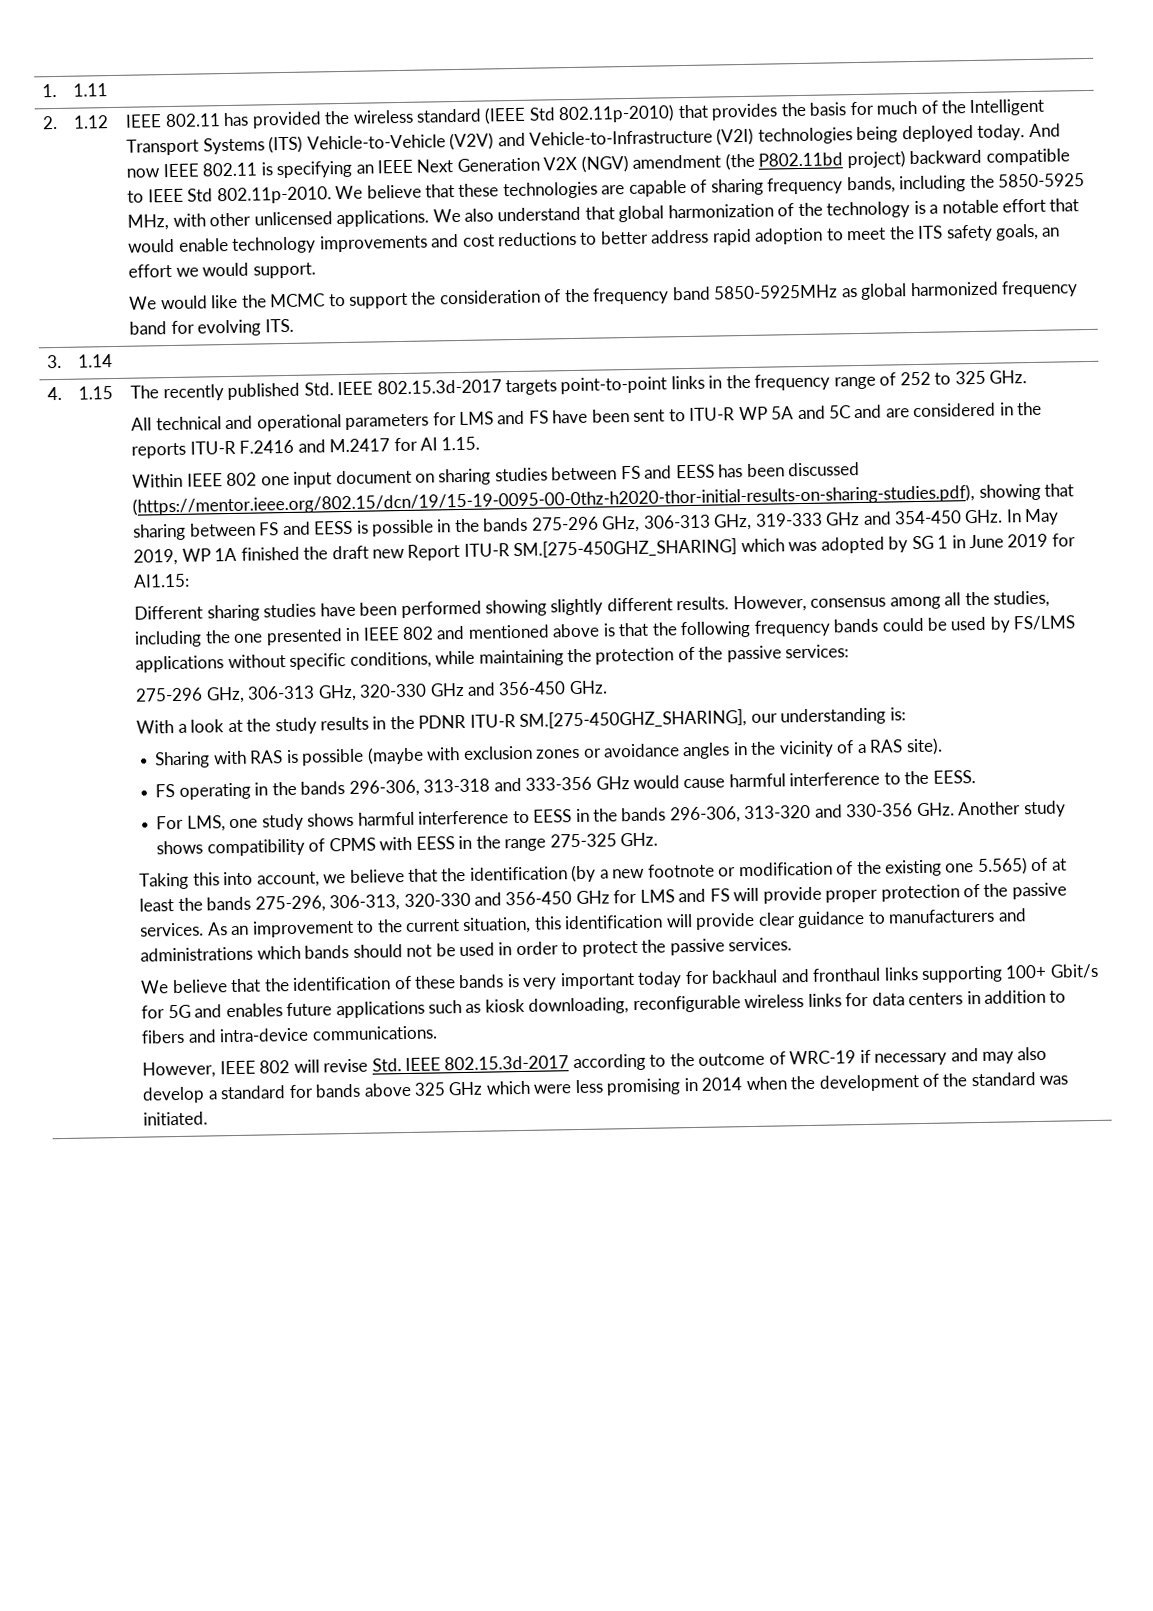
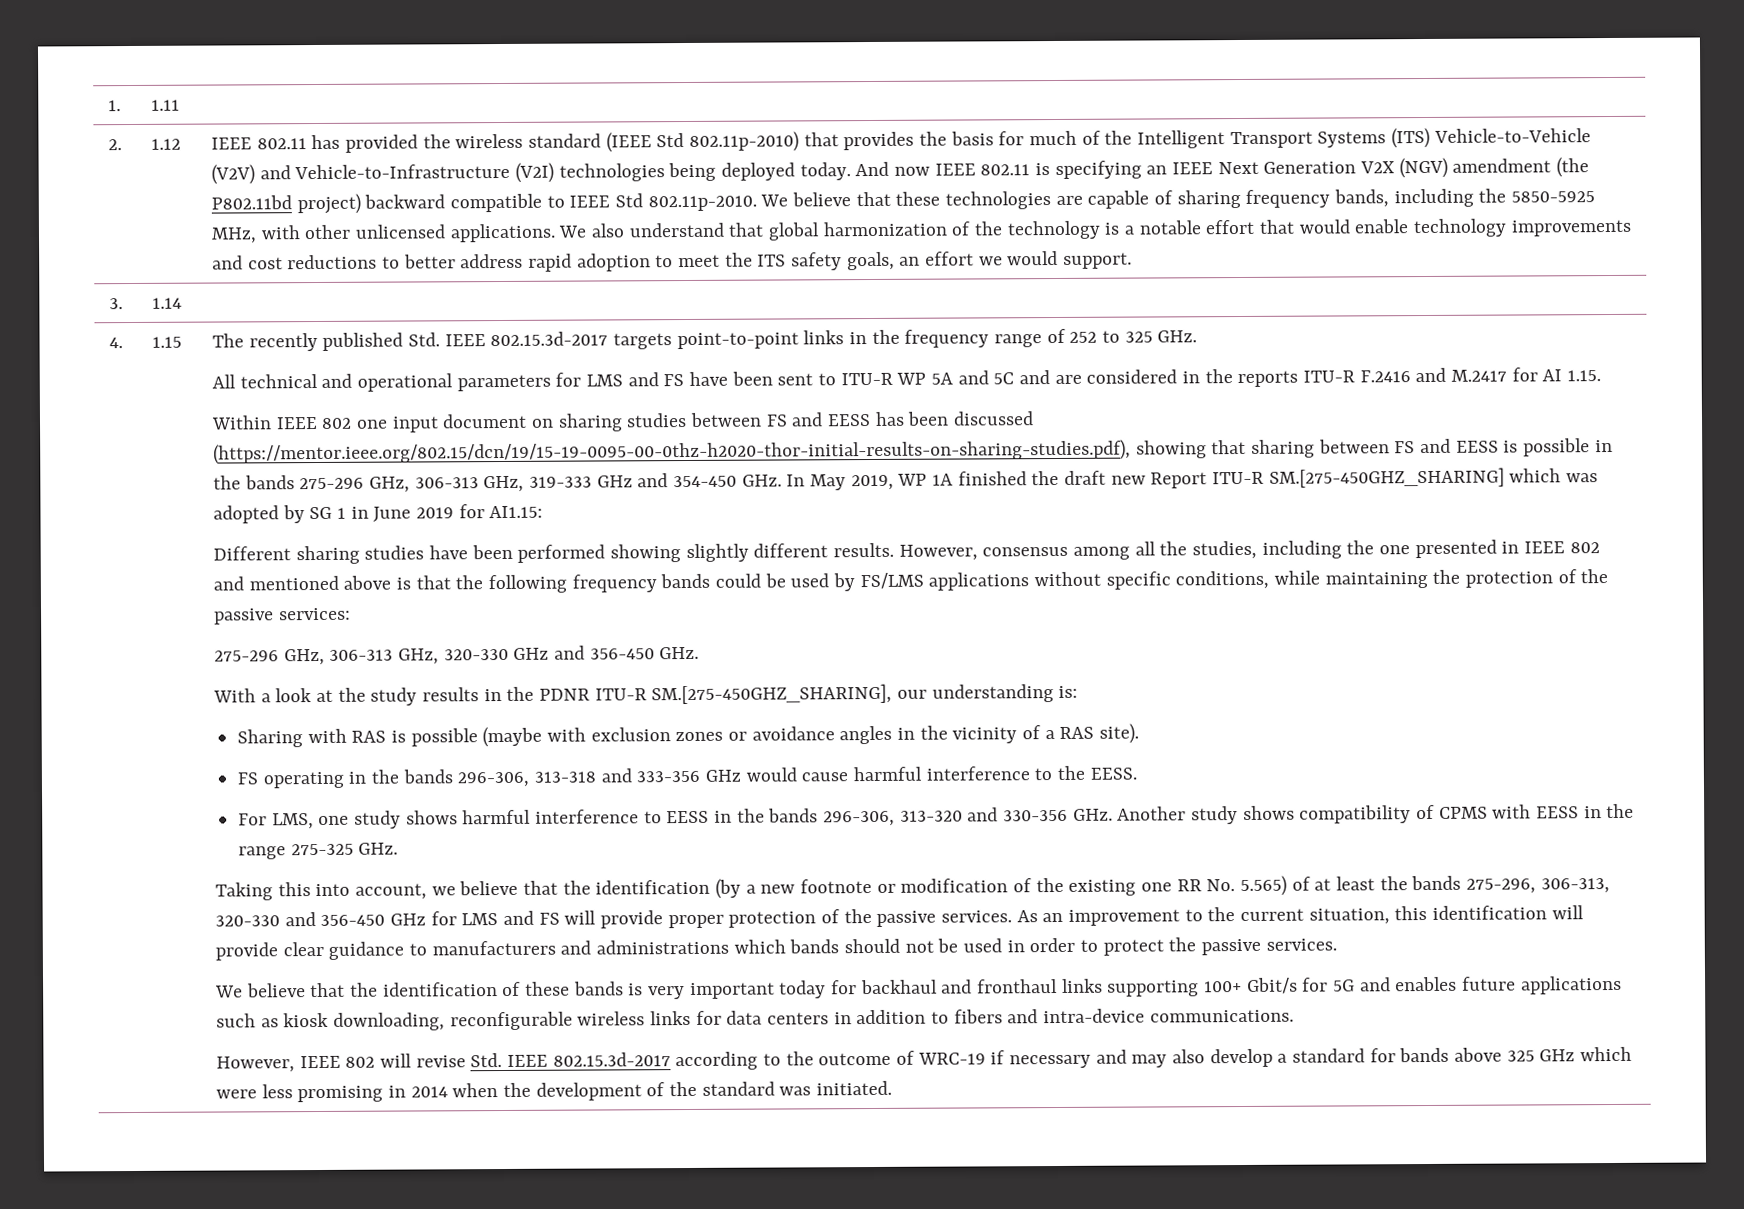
- We would like the MCMC to support the consideration of the frequency band 5850-5925MHz as global harmonized frequency band for evolving ITS.
- Taking this into account, we believe that the identification (by a new footnote or modification of the existing one 5.565) of at least the bands 275-296, 306-313, 320-330 and 356-450 GHz for LMS and FS will provide proper protection of the passive services.
+ Taking this into account, we believe that the identification (by a new footnote or modification of the existing one RR No. 5.565) of at least the bands 275-296, 306-313, 320-330 and 356-450 GHz for LMS and FS will provide proper protection of the passive services.

